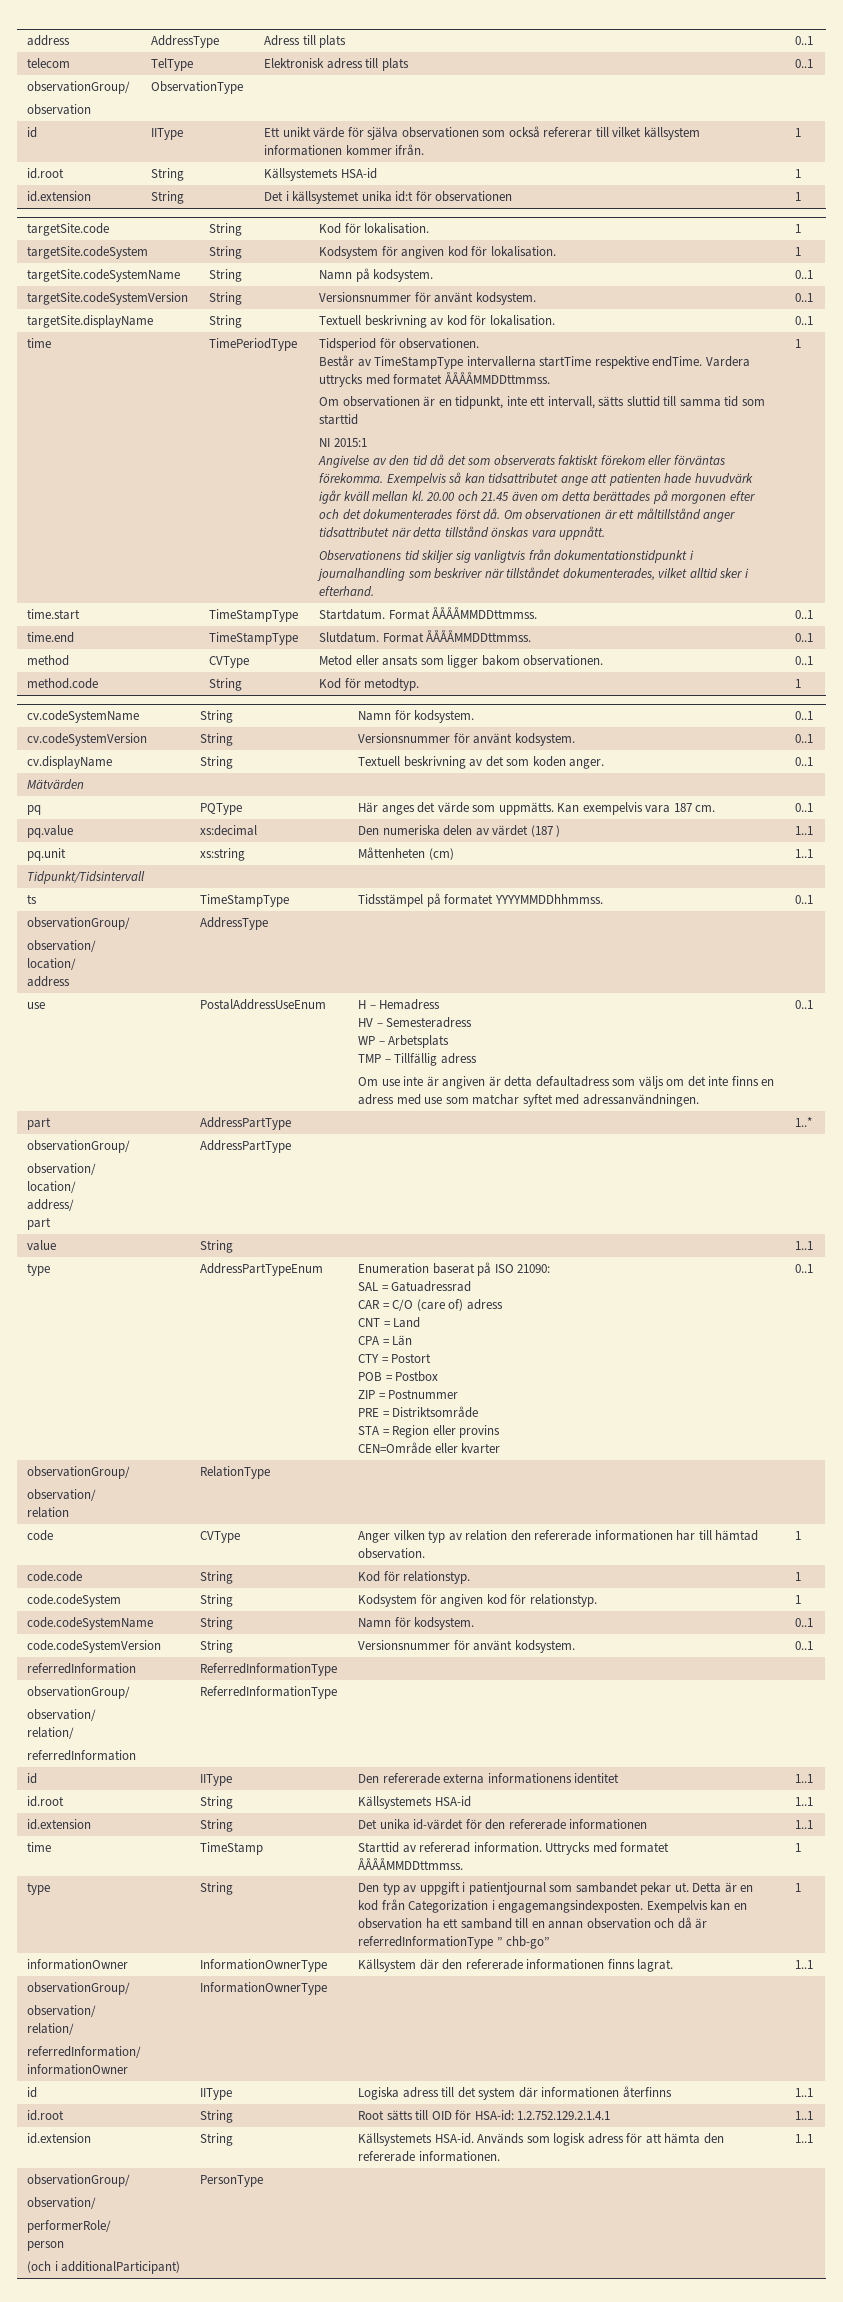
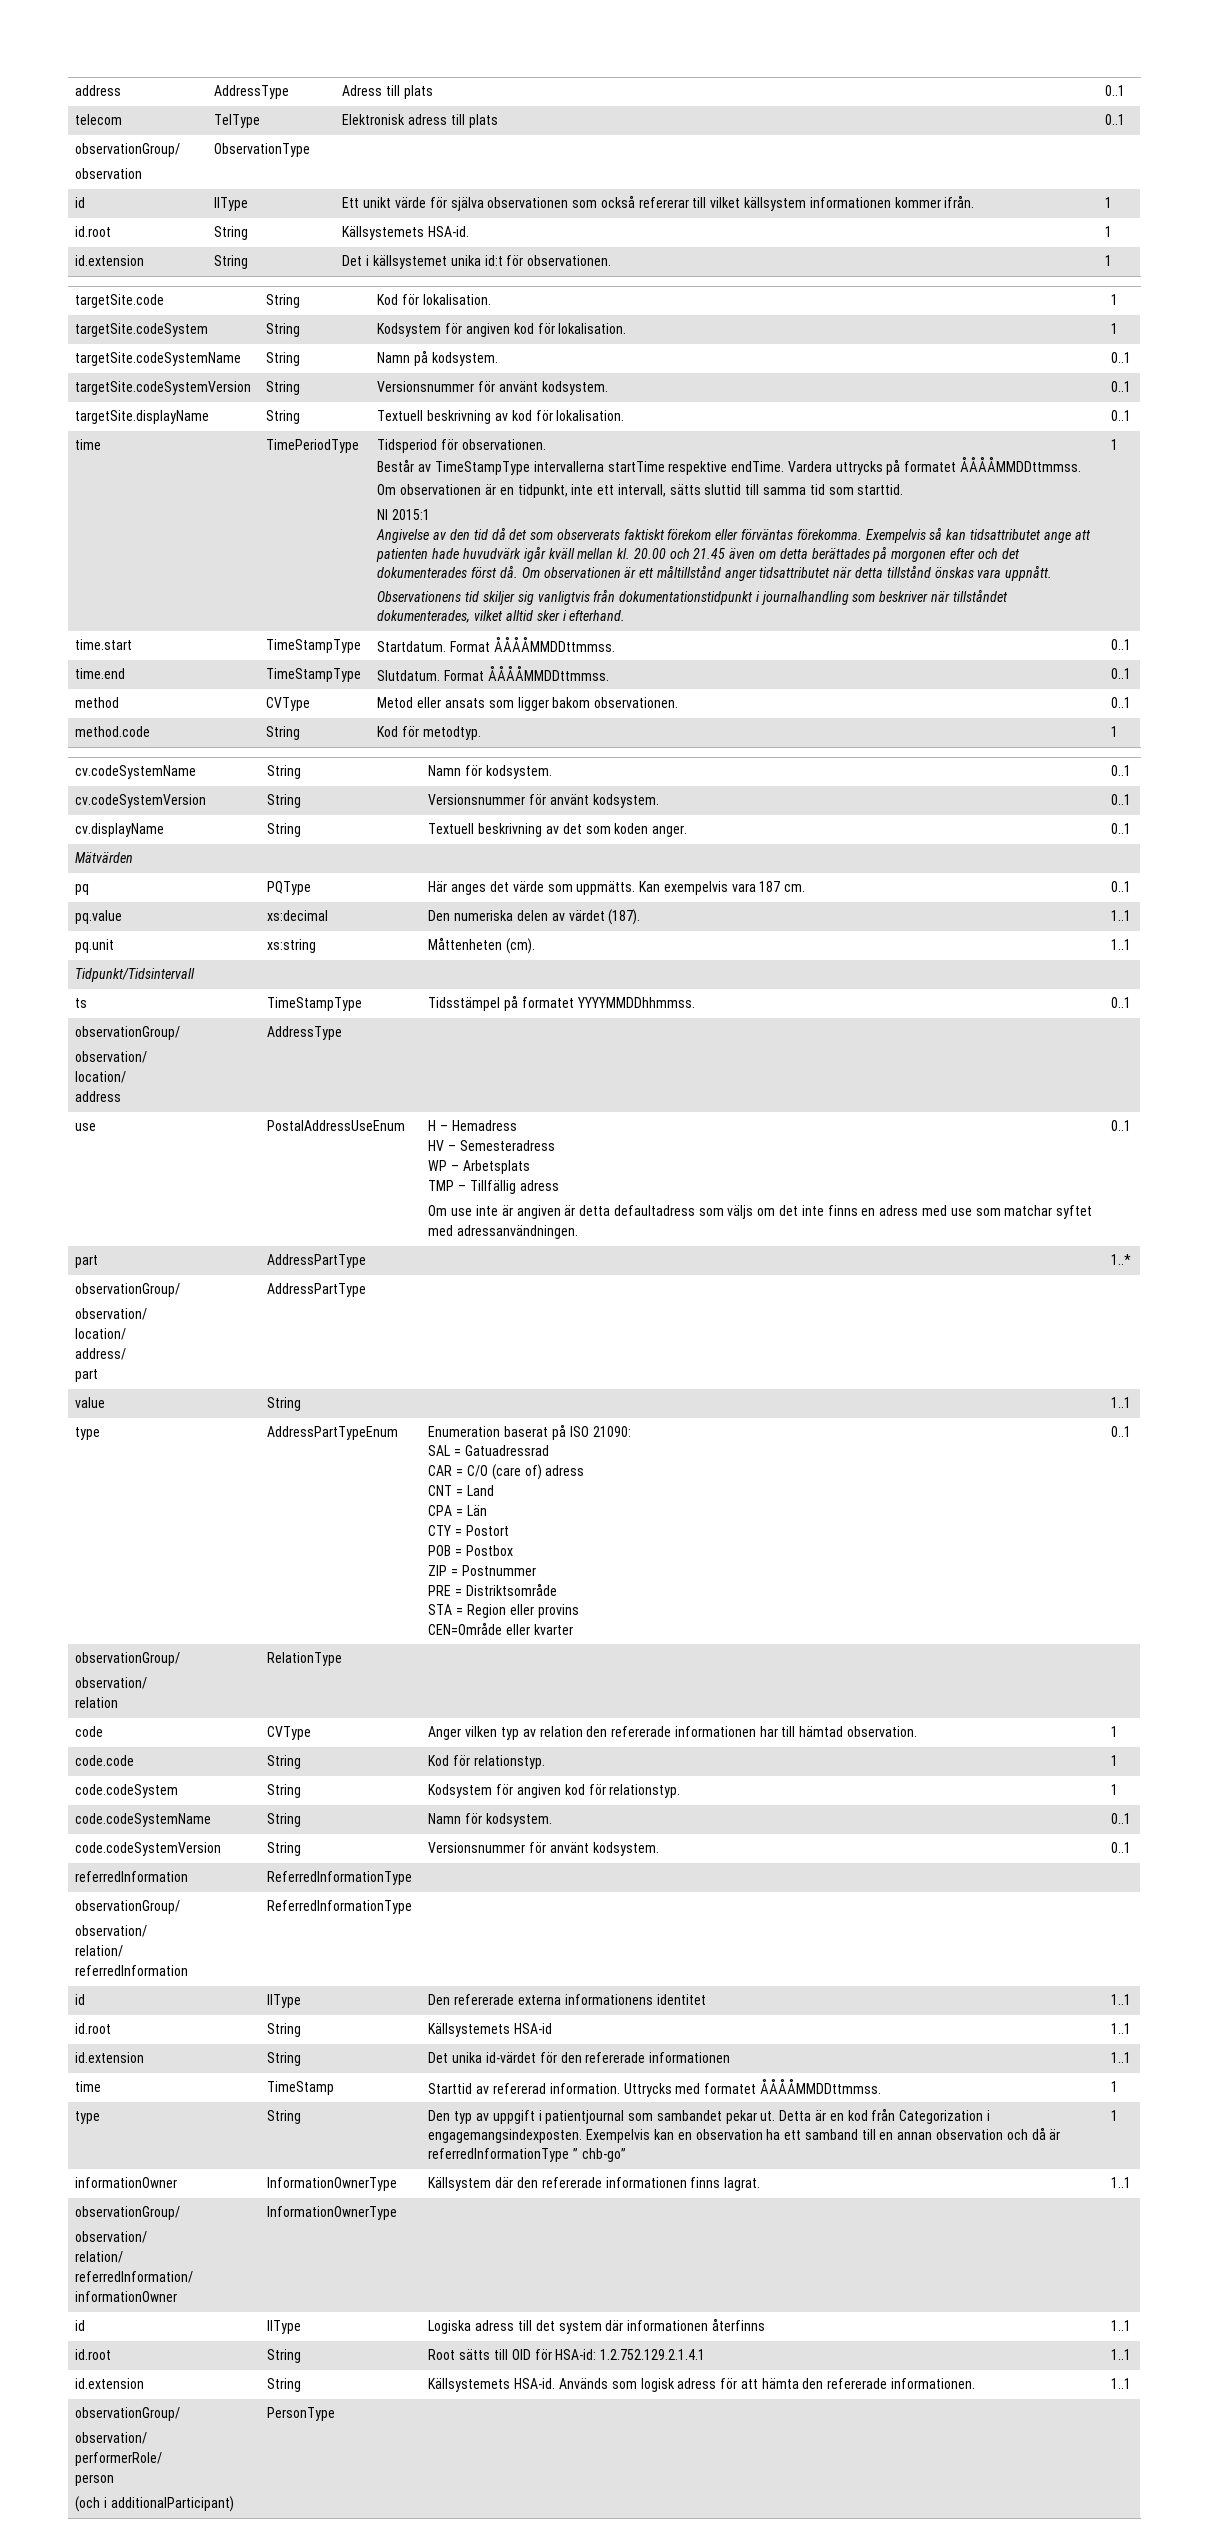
- id.root | String | Källsystemets HSA-id | 1
+ id.root | String | Källsystemets HSA-id. | 1
- id.extension | String | Det i källsystemet unika id:t för observationen | 1
+ id.extension | String | Det i källsystemet unika id:t för observationen. | 1
- Vardera uttrycks med formatet ÅÅÅÅMMDDttmmss.
+ Vardera uttrycks på formatet ÅÅÅÅMMDDttmmss.
- Om observationen är en tidpunkt, inte ett intervall, sätts sluttid till samma tid som starttid
+ Om observationen är en tidpunkt, inte ett intervall, sätts sluttid till samma tid som starttid.
- pq.value | xs:decimal | Den numeriska delen av värdet (187 ) | 1..1
+ pq.value | xs:decimal | Den numeriska delen av värdet (187). | 1..1
- pq.unit | xs:string | Måttenheten (cm) | 1..1
+ pq.unit | xs:string | Måttenheten (cm). | 1..1

